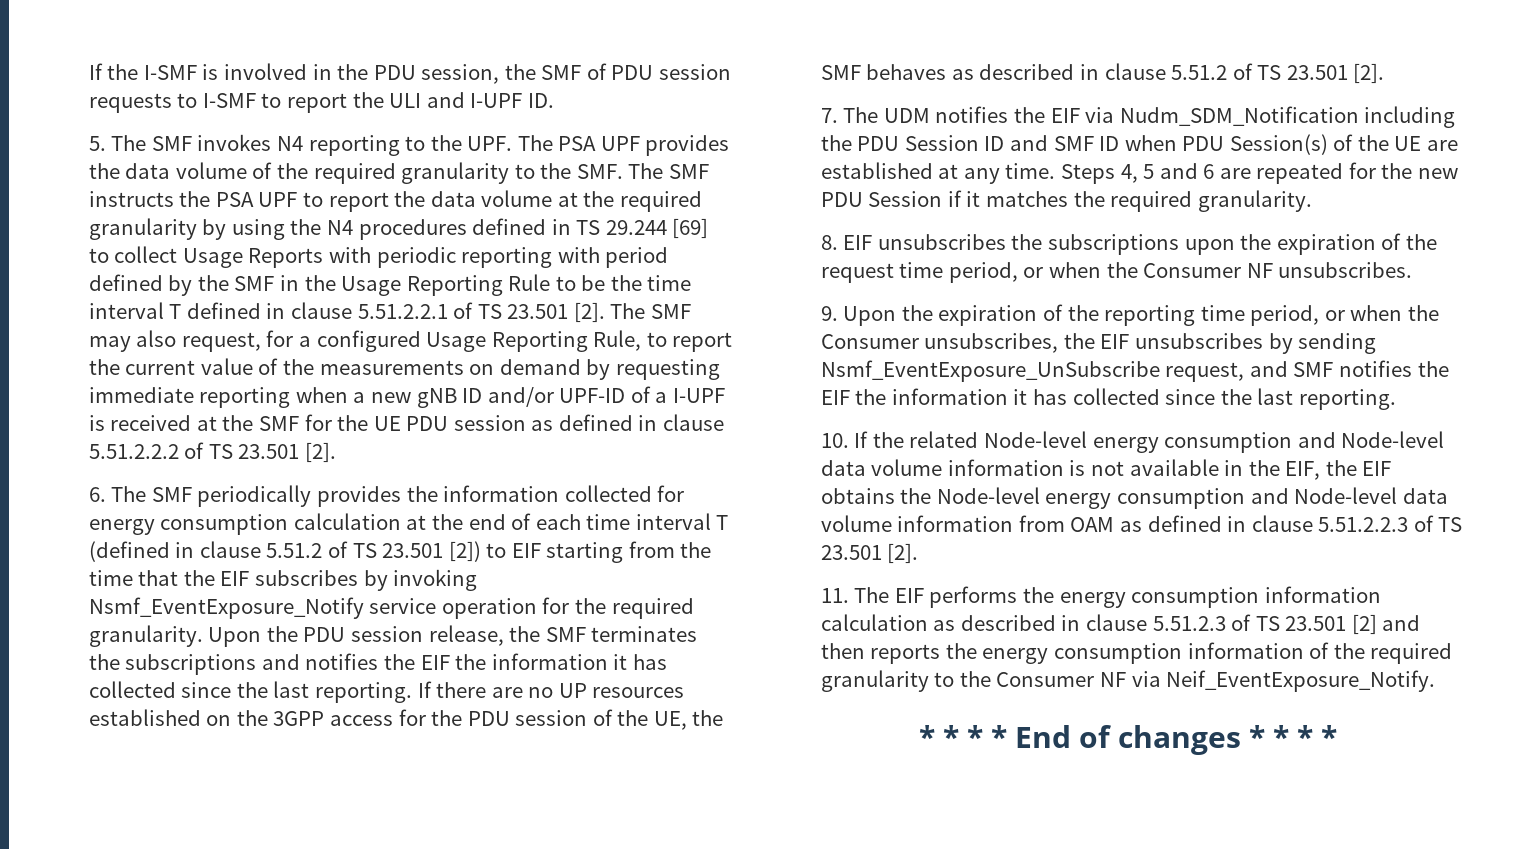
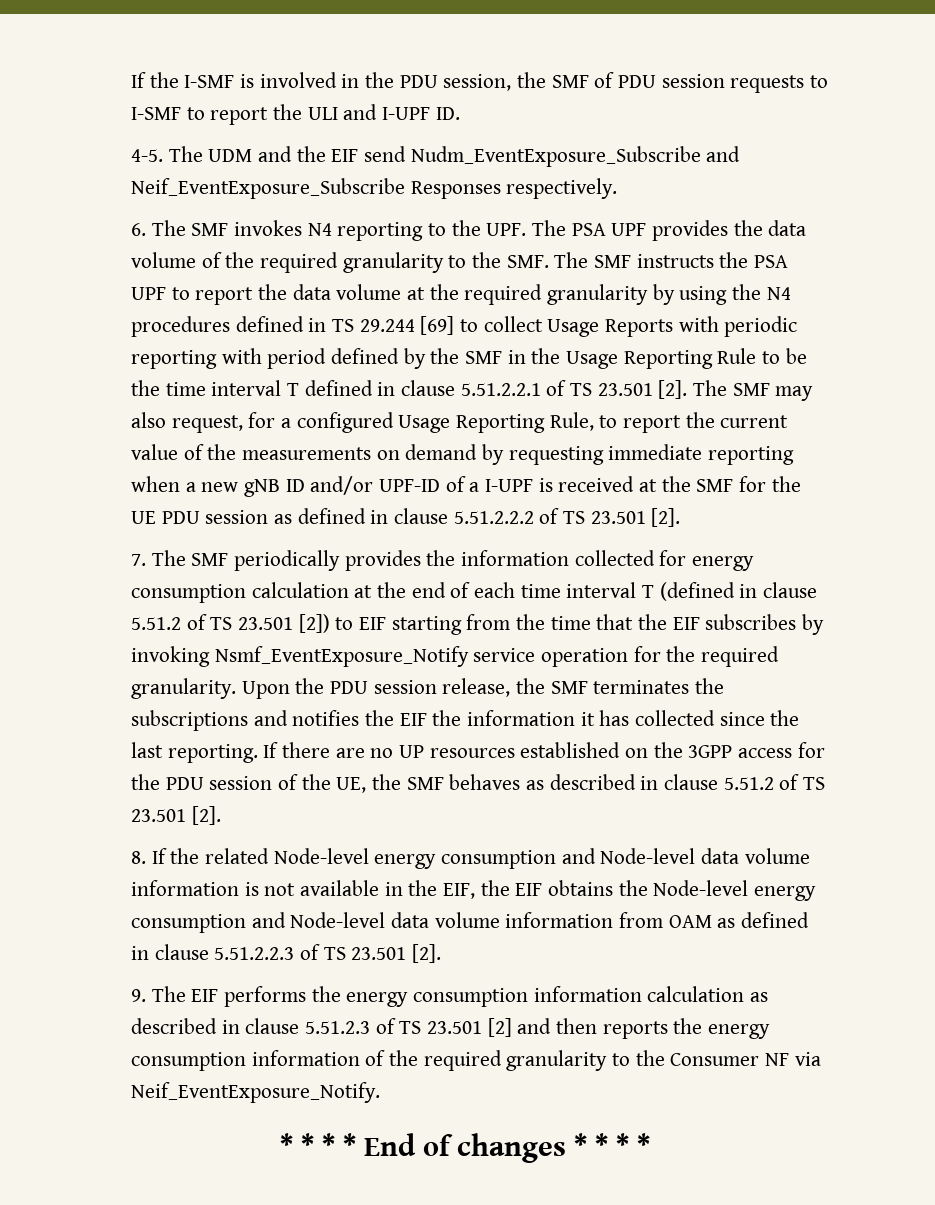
- 5. The SMF invokes N4 reporting to the UPF. The PSA UPF provides the data volume of the required granularity to the SMF. The SMF instructs the PSA UPF to report the data volume at the required granularity by using the N4 procedures defined in TS 29.244 [69] to collect Usage Reports with periodic reporting with period defined by the SMF in the Usage Reporting Rule to be the time interval T defined in clause 5.51.2.2.1 of TS 23.501 [2].
+ 4-5. The UDM and the EIF send Nudm_EventExposure_Subscribe and Neif_EventExposure_Subscribe Responses respectively.
+ 6. The SMF invokes N4 reporting to the UPF. The PSA UPF provides the data volume of the required granularity to the SMF. The SMF instructs the PSA UPF to report the data volume at the required granularity by using the N4 procedures defined in TS 29.244 [69] to collect Usage Reports with periodic reporting with period defined by the SMF in the Usage Reporting Rule to be the time interval T defined in clause 5.51.2.2.1 of TS 23.501 [2].
- 6. The SMF periodically provides the information collected for energy consumption calculation at the end of each time interval T (defined in clause 5.51.2 of TS 23.501 [2]) to EIF starting from the time that the EIF subscribes by invoking Nsmf_EventExposure_Notify service operation for the required granularity.
+ 7. The SMF periodically provides the information collected for energy consumption calculation at the end of each time interval T (defined in clause 5.51.2 of TS 23.501 [2]) to EIF starting from the time that the EIF subscribes by invoking Nsmf_EventExposure_Notify service operation for the required granularity.
- 7. The UDM notifies the EIF via Nudm_SDM_Notification including the PDU Session ID and SMF ID when PDU Session(s) of the UE are established at any time. Steps 4, 5 and 6 are repeated for the new PDU Session if it matches the required granularity.
- 8. EIF unsubscribes the subscriptions upon the expiration of the request time period, or when the Consumer NF unsubscribes.
- 9. Upon the expiration of the reporting time period, or when the Consumer unsubscribes, the EIF unsubscribes by sending Nsmf_EventExposure_UnSubscribe request, and SMF notifies the EIF the information it has collected since the last reporting.
- 10. If the related Node-level energy consumption and Node-level data volume information is not available in the EIF, the EIF obtains the Node-level energy consumption and Node-level data volume information from OAM as defined in clause 5.51.2.2.3 of TS 23.501 [2].
+ 8. If the related Node-level energy consumption and Node-level data volume information is not available in the EIF, the EIF obtains the Node-level energy consumption and Node-level data volume information from OAM as defined in clause 5.51.2.2.3 of TS 23.501 [2].
- 11. The EIF performs the energy consumption information calculation as described in clause 5.51.2.3 of TS 23.501 [2] and then reports the energy consumption information of the required granularity to the Consumer NF via Neif_EventExposure_Notify.
+ 9. The EIF performs the energy consumption information calculation as described in clause 5.51.2.3 of TS 23.501 [2] and then reports the energy consumption information of the required granularity to the Consumer NF via Neif_EventExposure_Notify.

